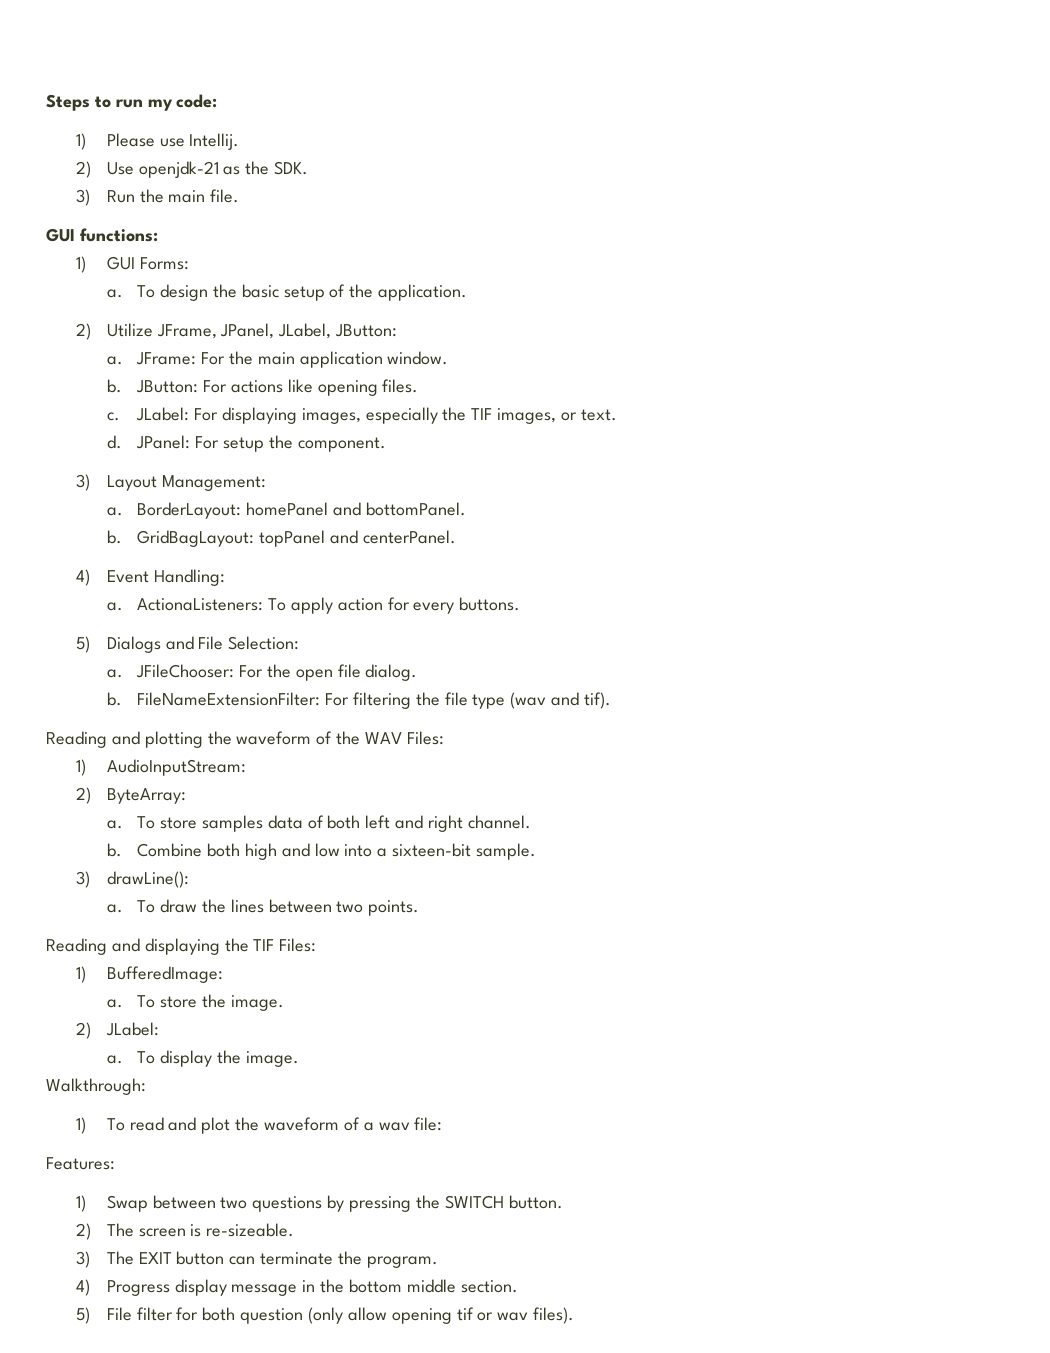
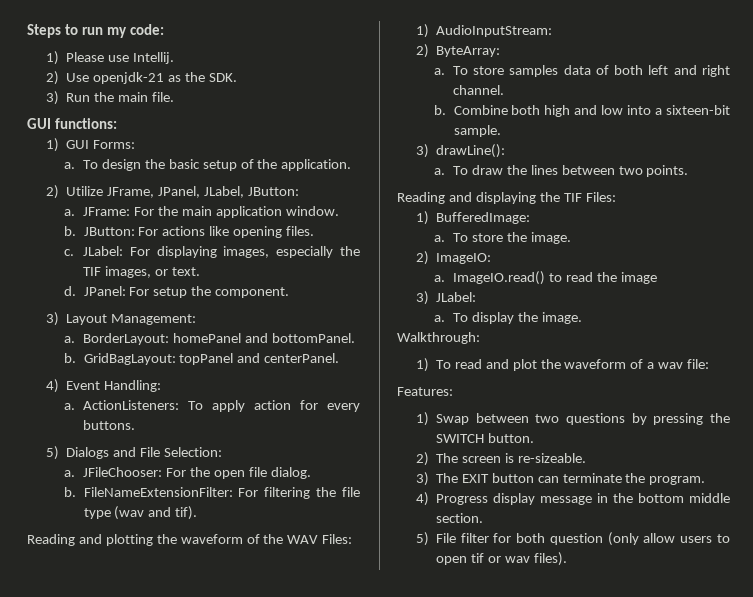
- ActionaListeners: To apply action for every buttons.
+ ActionListeners: To apply action for every buttons.
- 2) JLabel:
+ 2) ImageIO:
+ a. ImageIO.read() to read the image
+ 3) JLabel:
- 5) File filter for both question (only allow opening tif or wav files).
+ 5) File filter for both question (only allow users to open tif or wav files).

